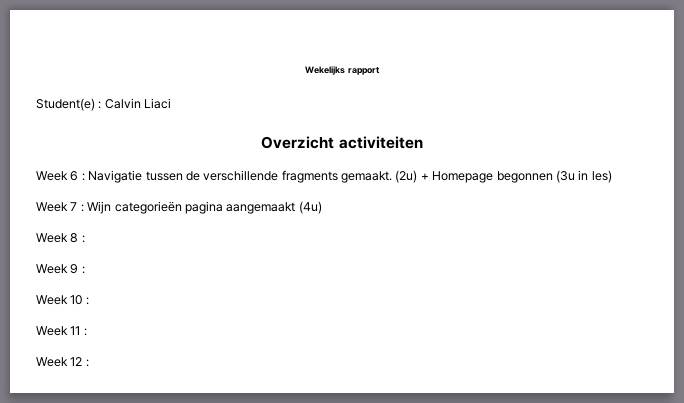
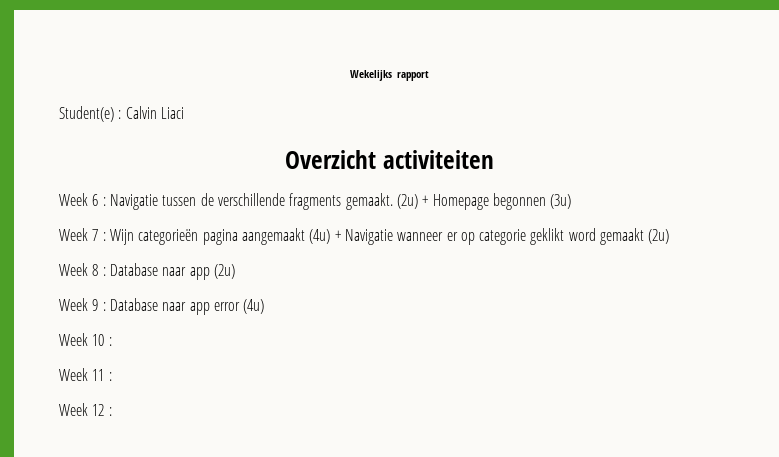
- (2u) + Homepage begonnen (3u in les)
+ (2u) + Homepage begonnen (3u)
- Week 7 : Wijn categorieën pagina aangemaakt (4u)
+ Week 7 : Wijn categorieën pagina aangemaakt (4u) + Navigatie wanneer er op categorie geklikt word gemaakt (2u)
- Week 8 :
+ Week 8 : Database naar app (2u)
- Week 9 :
+ Week 9 : Database naar app error (4u)

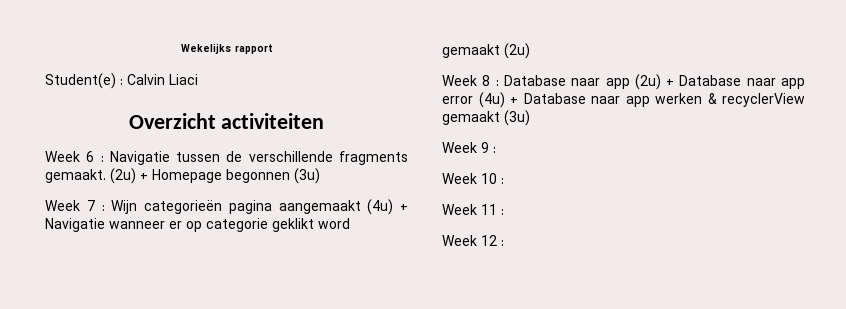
- Week 8 : Database naar app (2u)
- Week 9 : Database naar app error (4u)
+ Week 8 : Database naar app (2u) + Database naar app error (4u) + Database naar app werken & recyclerView gemaakt (3u)
+ Week 9 :

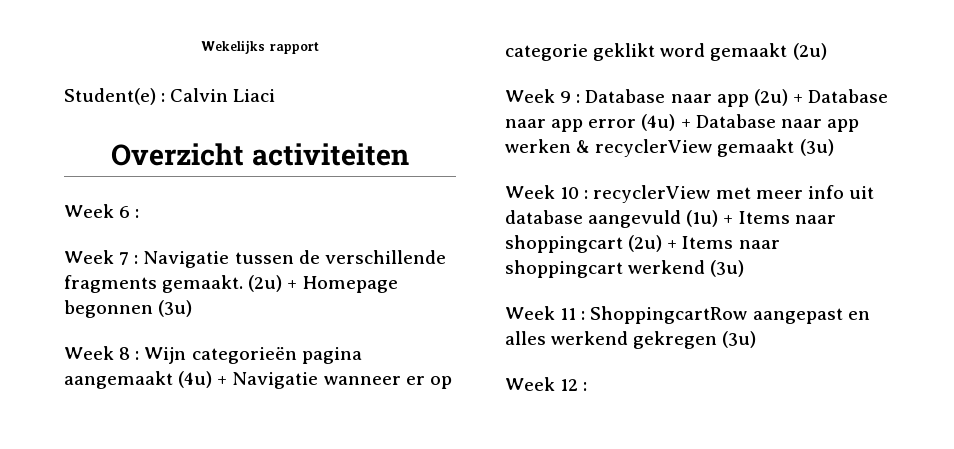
- Week 6 : Navigatie tussen de verschillende fragments gemaakt.
+ Week 6 :
+ Week 7 : Navigatie tussen de verschillende fragments gemaakt.
- Week 7 : Wijn categorieën pagina aangemaakt (4u) + Navigatie wanneer er op categorie geklikt word gemaakt (2u)
+ Week 8 : Wijn categorieën pagina aangemaakt (4u) + Navigatie wanneer er op categorie geklikt word gemaakt (2u)
- Week 8 : Database naar app (2u) + Database naar app error (4u) + Database naar app werken & recyclerView gemaakt (3u)
+ Week 9 : Database naar app (2u) + Database naar app error (4u) + Database naar app werken & recyclerView gemaakt (3u)
- Week 9 :
- Week 10 :
- Week 11 :
+ Week 10 : recyclerView met meer info uit database aangevuld (1u) + Items naar shoppingcart (2u) + Items naar shoppingcart werkend (3u)
+ Week 11 : ShoppingcartRow aangepast en alles werkend gekregen (3u)

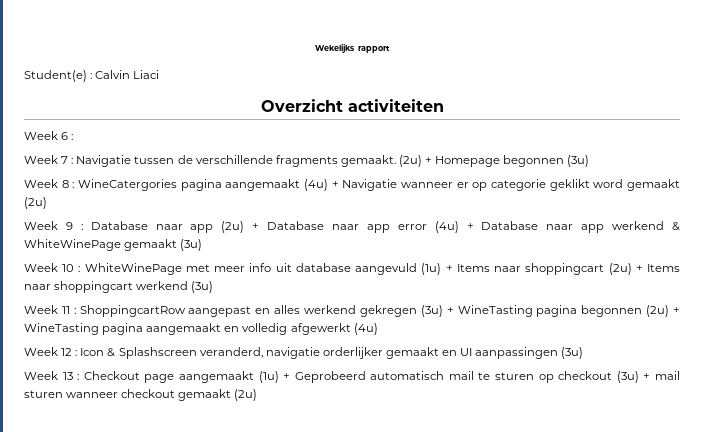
- Week 8 : Wijn categorieën pagina aangemaakt (4u) + Navigatie wanneer er op categorie geklikt word gemaakt (2u)
+ Week 8 : WineCatergories pagina aangemaakt (4u) + Navigatie wanneer er op categorie geklikt word gemaakt (2u)
- Week 9 : Database naar app (2u) + Database naar app error (4u) + Database naar app werken & recyclerView gemaakt (3u)
+ Week 9 : Database naar app (2u) + Database naar app error (4u) + Database naar app werkend & WhiteWinePage gemaakt (3u)
- Week 10 : recyclerView met meer info uit database aangevuld (1u) + Items naar shoppingcart (2u) + Items naar shoppingcart werkend (3u)
+ Week 10 : WhiteWinePage met meer info uit database aangevuld (1u) + Items naar shoppingcart (2u) + Items naar shoppingcart werkend (3u)
- Week 11 : ShoppingcartRow aangepast en alles werkend gekregen (3u)
- Week 12 :
+ Week 11 : ShoppingcartRow aangepast en alles werkend gekregen (3u) + WineTasting pagina begonnen (2u) + WineTasting pagina aangemaakt en volledig afgewerkt (4u)
+ Week 12 : Icon & Splashscreen veranderd, navigatie orderlijker gemaakt en UI aanpassingen (3u)
+ Week 13 : Checkout page aangemaakt (1u) + Geprobeerd automatisch mail te sturen op checkout (3u) + mail sturen wanneer checkout gemaakt (2u)

